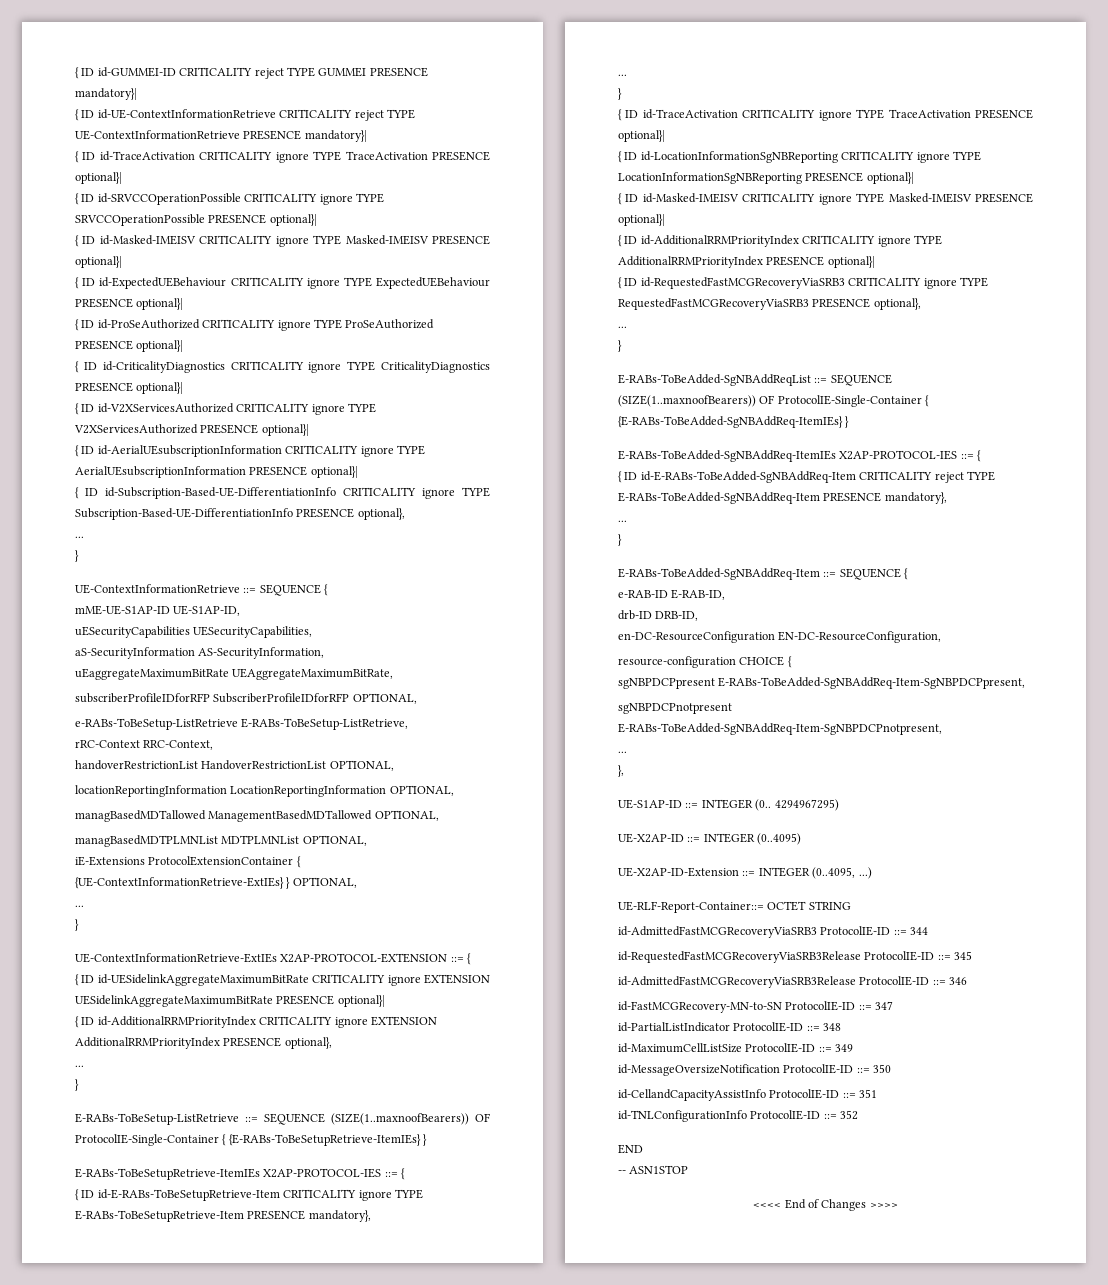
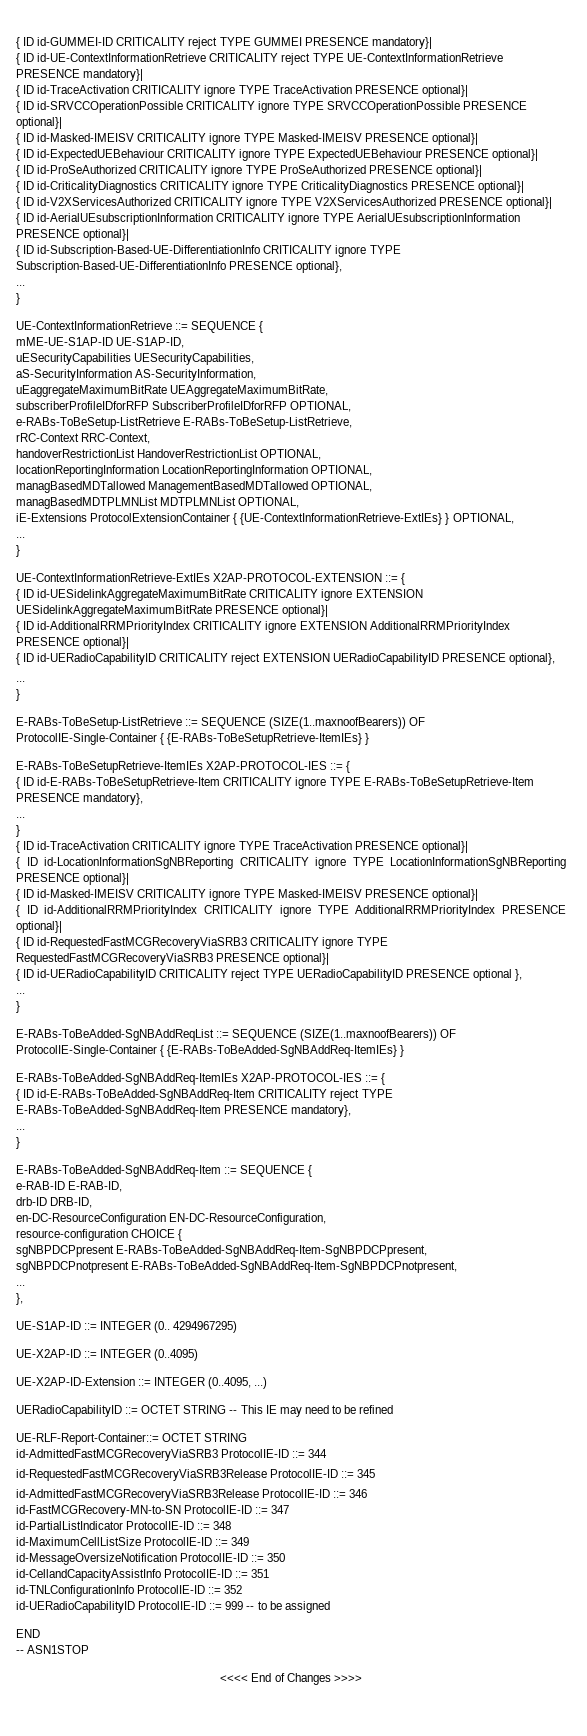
- { ID id-AdditionalRRMPriorityIndex CRITICALITY ignore EXTENSION AdditionalRRMPriorityIndex PRESENCE optional},
+ { ID id-AdditionalRRMPriorityIndex CRITICALITY ignore EXTENSION AdditionalRRMPriorityIndex PRESENCE optional}|
+ { ID id-UERadioCapabilityID CRITICALITY reject EXTENSION UERadioCapabilityID PRESENCE optional},
- { ID id-RequestedFastMCGRecoveryViaSRB3 CRITICALITY ignore TYPE RequestedFastMCGRecoveryViaSRB3 PRESENCE optional},
+ { ID id-RequestedFastMCGRecoveryViaSRB3 CRITICALITY ignore TYPE RequestedFastMCGRecoveryViaSRB3 PRESENCE optional}|
+ { ID id-UERadioCapabilityID CRITICALITY reject TYPE UERadioCapabilityID PRESENCE optional },
+ UERadioCapabilityID ::= OCTET STRING -- This IE may need to be refined
+ id-UERadioCapabilityID ProtocolIE-ID ::= 999 -- to be assigned

